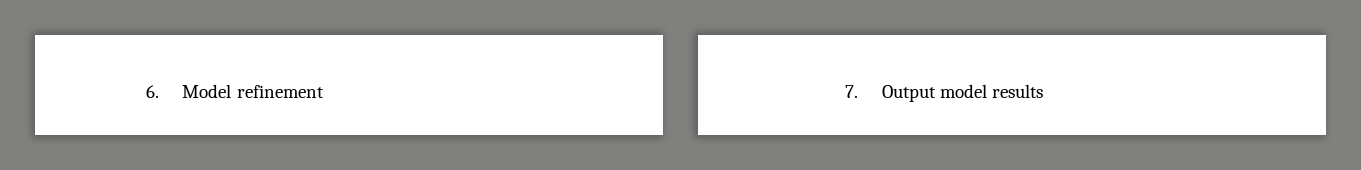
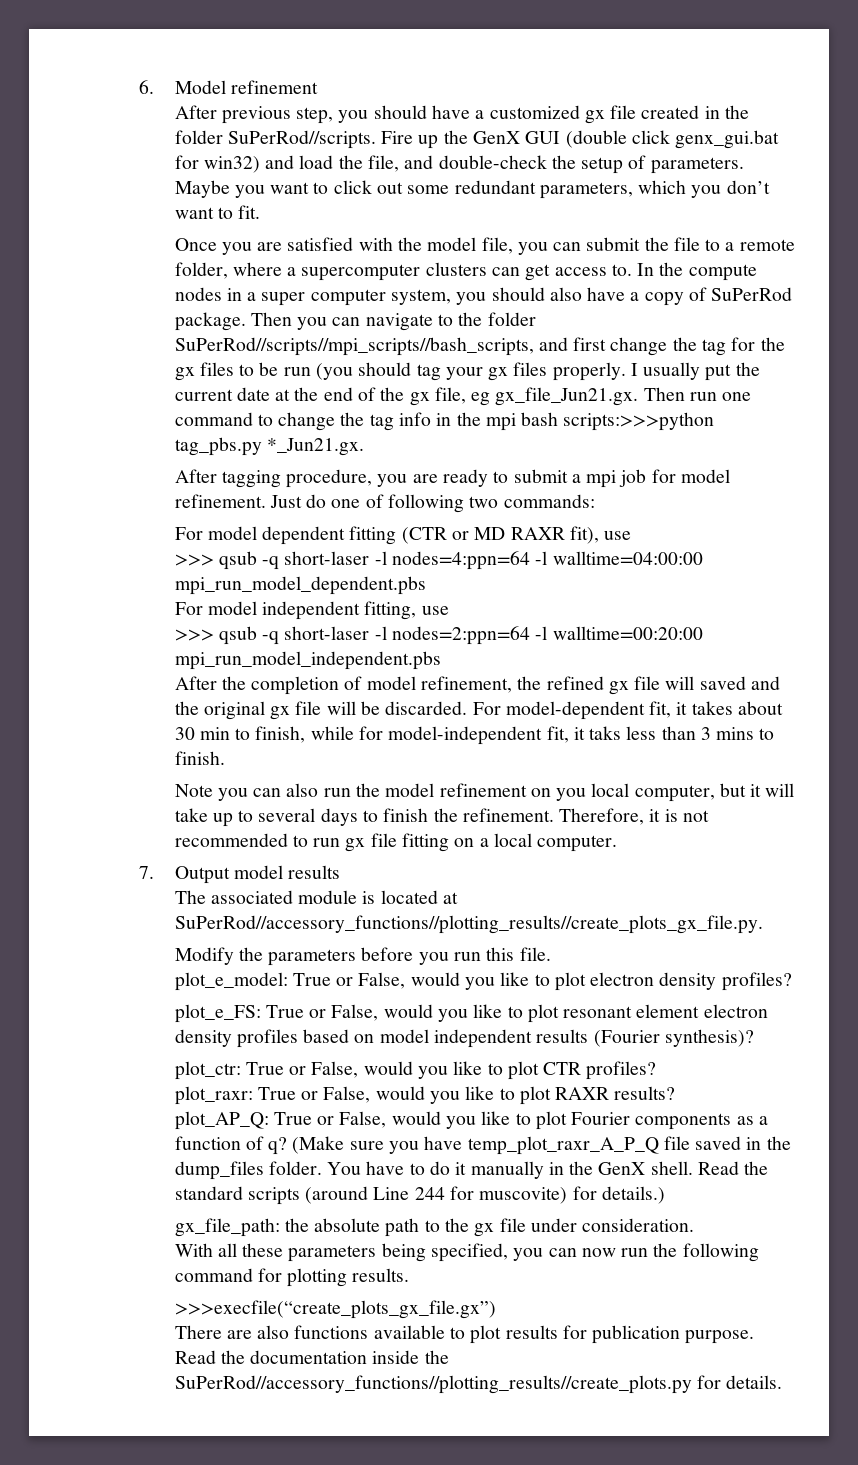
+ After previous step, you should have a customized gx file created in the folder SuPerRod//scripts. Fire up the GenX GUI (double click genx_gui.bat for win32) and load the file, and double-check the setup of parameters. Maybe you want to click out some redundant parameters, which you don’t want to fit.
+ Once you are satisfied with the model file, you can submit the file to a remote folder, where a supercomputer clusters can get access to. In the compute nodes in a super computer system, you should also have a copy of SuPerRod package. Then you can navigate to the folder SuPerRod//scripts//mpi_scripts//bash_scripts, and first change the tag for the gx files to be run (you should tag your gx files properly. I usually put the current date at the end of the gx file, eg gx_file_Jun21.gx. Then run one command to change the tag info in the mpi bash scripts:>>>python tag_pbs.py *_Jun21.gx.
+ After tagging procedure, you are ready to submit a mpi job for model refinement. Just do one of following two commands:
+ For model dependent fitting (CTR or MD RAXR fit), use
+ >>> qsub -q short-laser -l nodes=4:ppn=64 -l walltime=04:00:00 mpi_run_model_dependent.pbs
+ For model independent fitting, use
+ >>> qsub -q short-laser -l nodes=2:ppn=64 -l walltime=00:20:00 mpi_run_model_independent.pbs
+ After the completion of model refinement, the refined gx file will saved and the original gx file will be discarded. For model-dependent fit, it takes about 30 min to finish, while for model-independent fit, it taks less than 3 mins to finish.
+ Note you can also run the model refinement on you local computer, but it will take up to several days to finish the refinement. Therefore, it is not recommended to run gx file fitting on a local computer.
  7. Output model results
+ The associated module is located at SuPerRod//accessory_functions//plotting_results//create_plots_gx_file.py.
+ Modify the parameters before you run this file.
+ plot_e_model: True or False, would you like to plot electron density profiles?
+ plot_e_FS: True or False, would you like to plot resonant element electron density profiles based on model independent results (Fourier synthesis)?
+ plot_ctr: True or False, would you like to plot CTR profiles?
+ plot_raxr: True or False, would you like to plot RAXR results?
+ plot_AP_Q: True or False, would you like to plot Fourier components as a function of q? (Make sure you have temp_plot_raxr_A_P_Q file saved in the dump_files folder. You have to do it manually in the GenX shell. Read the standard scripts (around Line 244 for muscovite) for details.)
+ gx_file_path: the absolute path to the gx file under consideration.
+ With all these parameters being specified, you can now run the following command for plotting results.
+ >>>execfile(“create_plots_gx_file.gx”)
+ There are also functions available to plot results for publication purpose. Read the documentation inside the SuPerRod//accessory_functions//plotting_results//create_plots.py for details.

